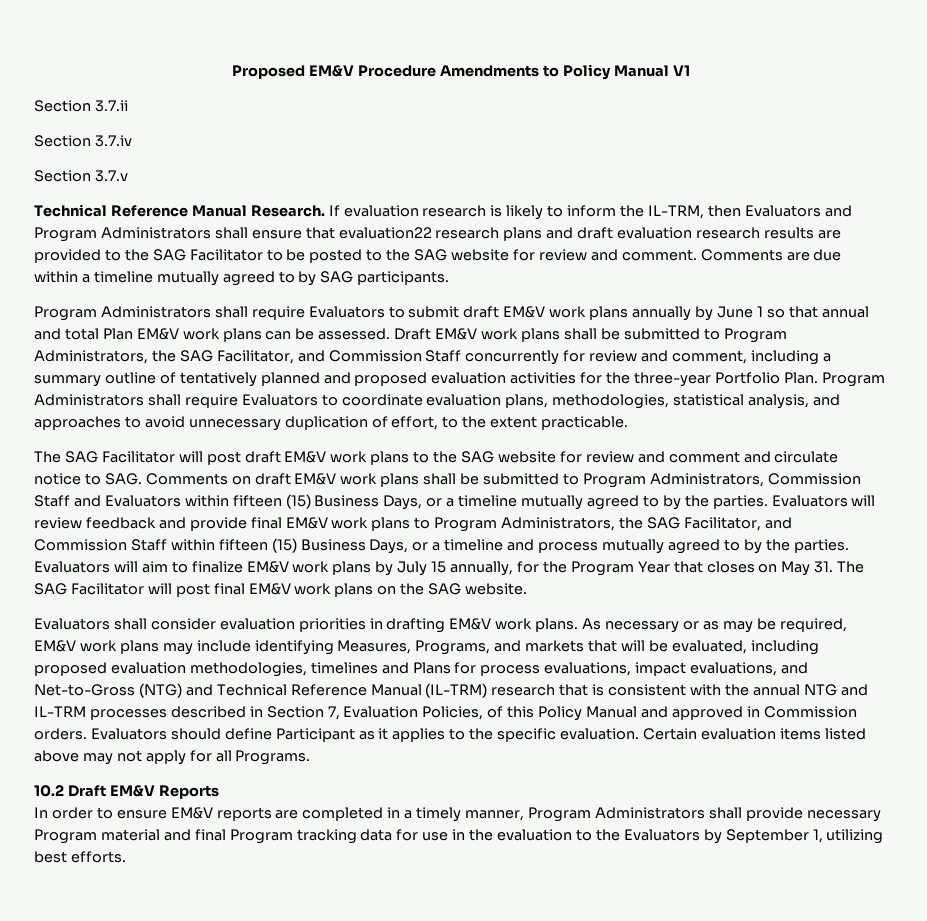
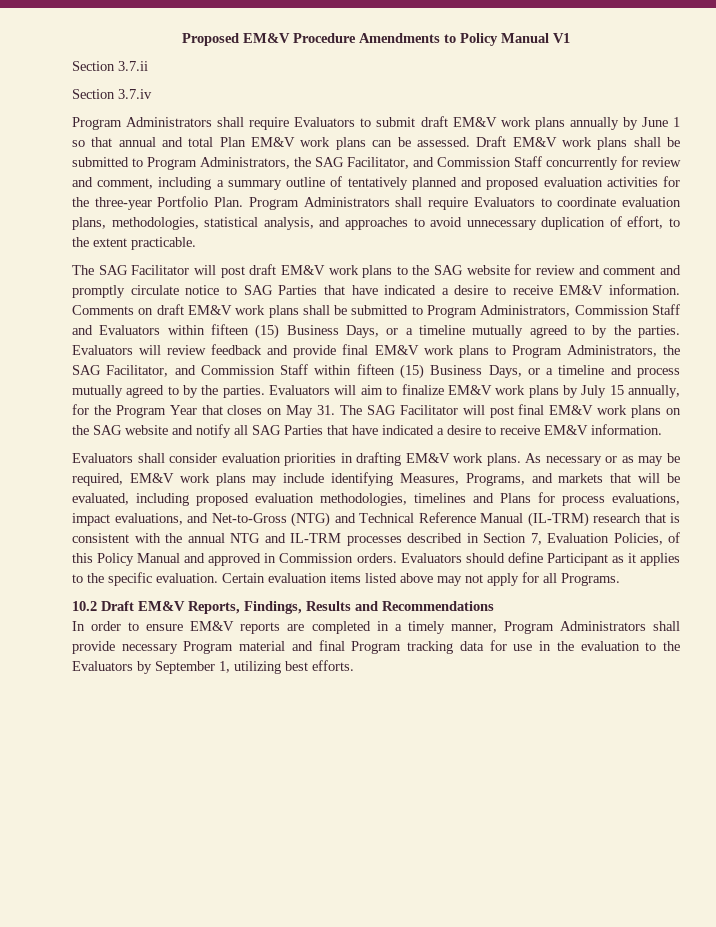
- Section 3.7.v
- Technical Reference Manual Research. If evaluation research is likely to inform the IL-TRM, then Evaluators and Program Administrators shall ensure that evaluation22 research plans and draft evaluation research results are provided to the SAG Facilitator to be posted to the SAG website for review and comment. Comments are due within a timeline mutually agreed to by SAG participants.
- The SAG Facilitator will post draft EM&V work plans to the SAG website for review and comment and circulate notice to SAG. Comments on draft EM&V work plans shall be submitted to Program Administrators, Commission Staff and Evaluators within fifteen (15) Business Days, or a timeline mutually agreed to by the parties.
+ The SAG Facilitator will post draft EM&V work plans to the SAG website for review and comment and promptly circulate notice to SAG Parties that have indicated a desire to receive EM&V information. Comments on draft EM&V work plans shall be submitted to Program Administrators, Commission Staff and Evaluators within fifteen (15) Business Days, or a timeline mutually agreed to by the parties.
- Evaluators will aim to finalize EM&V work plans by July 15 annually, for the Program Year that closes on May 31. The SAG Facilitator will post final EM&V work plans on the SAG website.
+ Evaluators will aim to finalize EM&V work plans by July 15 annually, for the Program Year that closes on May 31. The SAG Facilitator will post final EM&V work plans on the SAG website and notify all SAG Parties that have indicated a desire to receive EM&V information.
- 10.2 Draft EM&V Reports
+ 10.2 Draft EM&V Reports, Findings, Results and Recommendations

